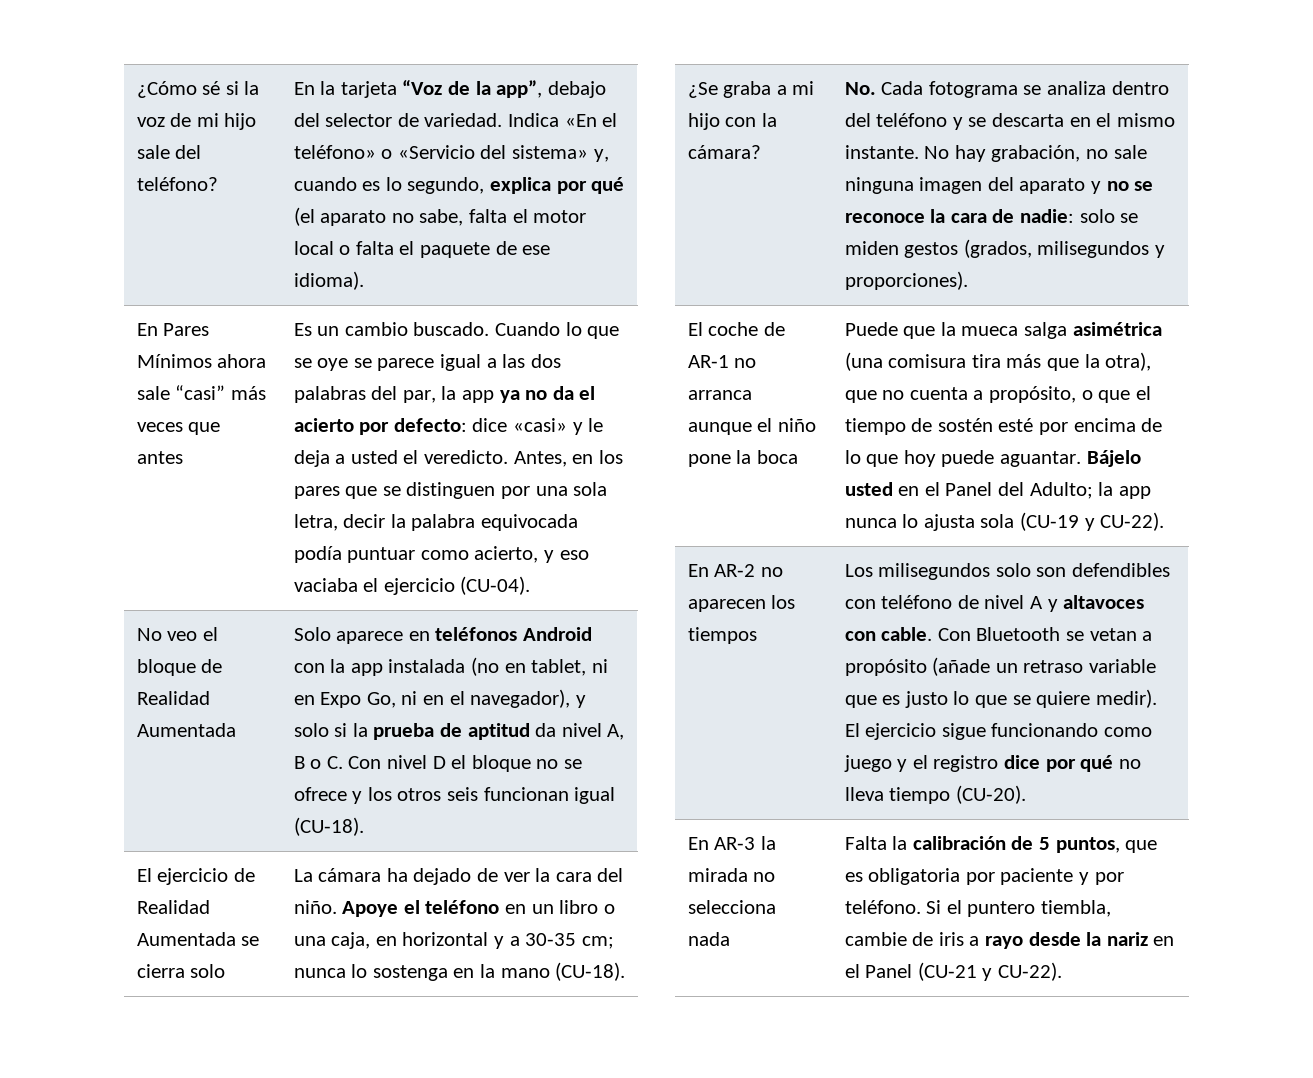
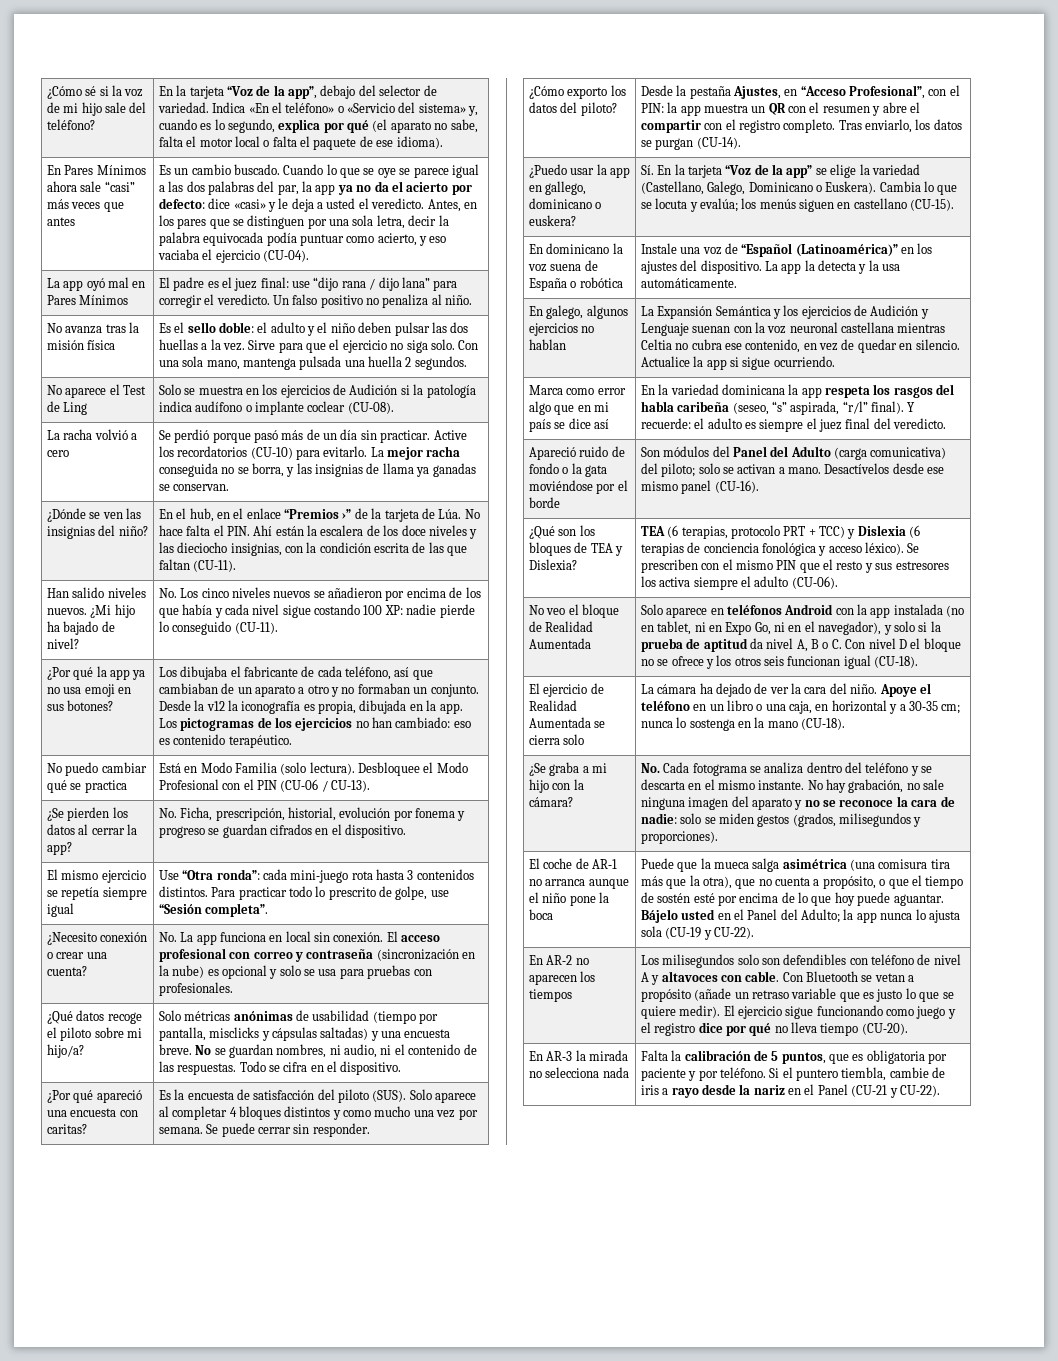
+ La app oyó mal en Pares Mínimos | El padre es el juez final: use “dijo rana / dijo lana” para corregir el veredicto. Un falso positivo no penaliza al niño.
+ No avanza tras la misión física | Es el sello doble: el adulto y el niño deben pulsar las dos huellas a la vez. Sirve para que el ejercicio no siga solo. Con una sola mano, mantenga pulsada una huella 2 segundos.
+ No aparece el Test de Ling | Solo se muestra en los ejercicios de Audición si la patología indica audífono o implante coclear (CU‑08).
+ La racha volvió a cero | Se perdió porque pasó más de un día sin practicar. Active los recordatorios (CU‑10) para evitarlo. La mejor racha conseguida no se borra, y las insignias de llama ya ganadas se conservan.
+ ¿Dónde se ven las insignias del niño? | En el hub, en el enlace “Premios ›” de la tarjeta de Lúa. No hace falta el PIN. Ahí están la escalera de los doce niveles y las dieciocho insignias, con la condición escrita de las que faltan (CU‑11).
+ Han salido niveles nuevos. ¿Mi hijo ha bajado de nivel? | No. Los cinco niveles nuevos se añadieron por encima de los que había y cada nivel sigue costando 100 XP: nadie pierde lo conseguido (CU‑11).
+ ¿Por qué la app ya no usa emoji en sus botones? | Los dibujaba el fabricante de cada teléfono, así que cambiaban de un aparato a otro y no formaban un conjunto. Desde la v12 la iconografía es propia, dibujada en la app. Los pictogramas de los ejercicios no han cambiado: eso es contenido terapéutico.
+ No puedo cambiar qué se practica | Está en Modo Familia (solo lectura). Desbloquee el Modo Profesional con el PIN (CU‑06 / CU‑13).
+ ¿Se pierden los datos al cerrar la app? | No. Ficha, prescripción, historial, evolución por fonema y progreso se guardan cifrados en el dispositivo.
+ El mismo ejercicio se repetía siempre igual | Use “Otra ronda”: cada mini‑juego rota hasta 3 contenidos distintos. Para practicar todo lo prescrito de golpe, use “Sesión completa”.
+ ¿Necesito conexión o crear una cuenta? | No. La app funciona en local sin conexión. El acceso profesional con correo y contraseña (sincronización en la nube) es opcional y solo se usa para pruebas con profesionales.
+ ¿Qué datos recoge el piloto sobre mi hijo/a? | Solo métricas anónimas de usabilidad (tiempo por pantalla, misclicks y cápsulas saltadas) y una encuesta breve. No se guardan nombres, ni audio, ni el contenido de las respuestas. Todo se cifra en el dispositivo.
+ ¿Por qué apareció una encuesta con caritas? | Es la encuesta de satisfacción del piloto (SUS). Solo aparece al completar 4 bloques distintos y como mucho una vez por semana. Se puede cerrar sin responder.
+ ¿Cómo exporto los datos del piloto? | Desde la pestaña Ajustes, en “Acceso Profesional”, con el PIN: la app muestra un QR con el resumen y abre el compartir con el registro completo. Tras enviarlo, los datos se purgan (CU‑14).
+ ¿Puedo usar la app en gallego, dominicano o euskera? | Sí. En la tarjeta “Voz de la app” se elige la variedad (Castellano, Galego, Dominicano o Euskera). Cambia lo que se locuta y evalúa; los menús siguen en castellano (CU‑15).
+ En dominicano la voz suena de España o robótica | Instale una voz de “Español (Latinoamérica)” en los ajustes del dispositivo. La app la detecta y la usa automáticamente.
+ En galego, algunos ejercicios no hablan | La Expansión Semántica y los ejercicios de Audición y Lenguaje suenan con la voz neuronal castellana mientras Celtia no cubra ese contenido, en vez de quedar en silencio. Actualice la app si sigue ocurriendo.
+ Marca como error algo que en mi país se dice así | En la variedad dominicana la app respeta los rasgos del habla caribeña (seseo, “s” aspirada, “r/l” final). Y recuerde: el adulto es siempre el juez final del veredicto.
+ Apareció ruido de fondo o la gata moviéndose por el borde | Son módulos del Panel del Adulto (carga comunicativa) del piloto; solo se activan a mano. Desactívelos desde ese mismo panel (CU‑16).
+ ¿Qué son los bloques de TEA y Dislexia? | TEA (6 terapias, protocolo PRT + TCC) y Dislexia (6 terapias de conciencia fonológica y acceso léxico). Se prescriben con el mismo PIN que el resto y sus estresores los activa siempre el adulto (CU‑06).

